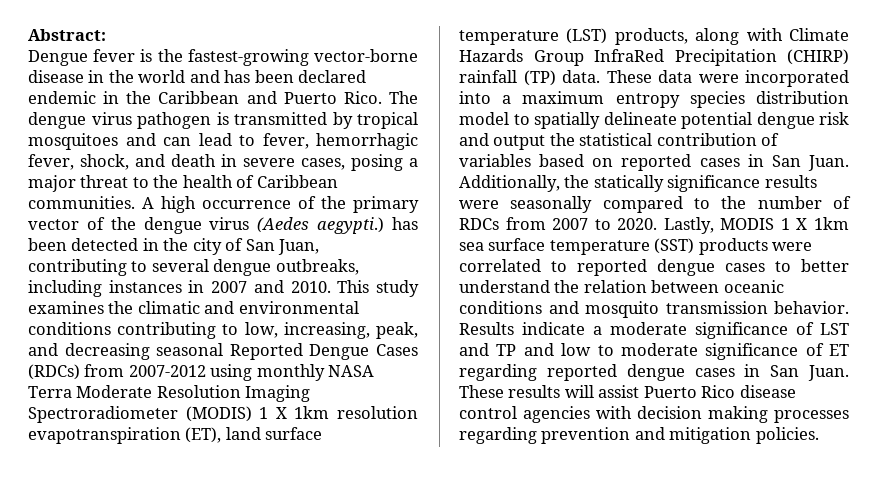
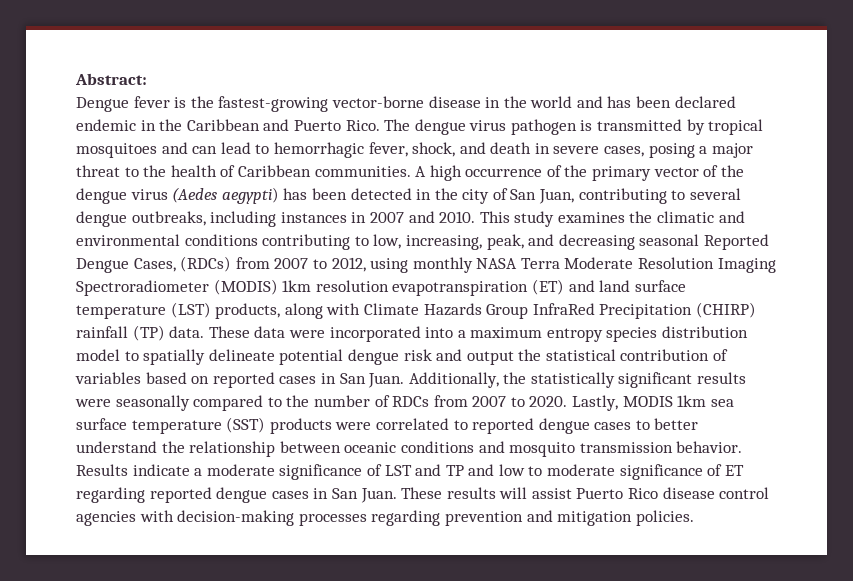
- The dengue virus pathogen is transmitted by tropical mosquitoes and can lead to fever, hemorrhagic fever, shock, and death in severe cases, posing a major threat to the health of Caribbean communities.
+ The dengue virus pathogen is transmitted by tropical mosquitoes and can lead to hemorrhagic fever, shock, and death in severe cases, posing a major threat to the health of Caribbean communities.
- A high occurrence of the primary vector of the dengue virus (Aedes aegypti.) has been detected in the city of San Juan, contributing to several dengue outbreaks, including instances in 2007 and 2010.
+ A high occurrence of the primary vector of the dengue virus (Aedes aegypti) has been detected in the city of San Juan, contributing to several dengue outbreaks, including instances in 2007 and 2010.
- This study examines the climatic and environmental conditions contributing to low, increasing, peak, and decreasing seasonal Reported Dengue Cases (RDCs) from 2007-2012 using monthly NASA Terra Moderate Resolution Imaging Spectroradiometer (MODIS) 1 X 1km resolution evapotranspiration (ET), land surface temperature (LST) products, along with Climate Hazards Group InfraRed Precipitation (CHIRP) rainfall (TP) data.
+ This study examines the climatic and environmental conditions contributing to low, increasing, peak, and decreasing seasonal Reported Dengue Cases, (RDCs) from 2007 to 2012, using monthly NASA Terra Moderate Resolution Imaging Spectroradiometer (MODIS) 1km resolution evapotranspiration (ET) and land surface temperature (LST) products, along with Climate Hazards Group InfraRed Precipitation (CHIRP) rainfall (TP) data.
- Additionally, the statically significance results were seasonally compared to the number of RDCs from 2007 to 2020.
+ Additionally, the statistically significant results were seasonally compared to the number of RDCs from 2007 to 2020.
- Lastly, MODIS 1 X 1km sea surface temperature (SST) products were correlated to reported dengue cases to better understand the relation between oceanic conditions and mosquito transmission behavior.
+ Lastly, MODIS 1km sea surface temperature (SST) products were correlated to reported dengue cases to better understand the relationship between oceanic conditions and mosquito transmission behavior.
- These results will assist Puerto Rico disease control agencies with decision making processes regarding prevention and mitigation policies.
+ These results will assist Puerto Rico disease control agencies with decision-making processes regarding prevention and mitigation policies.

